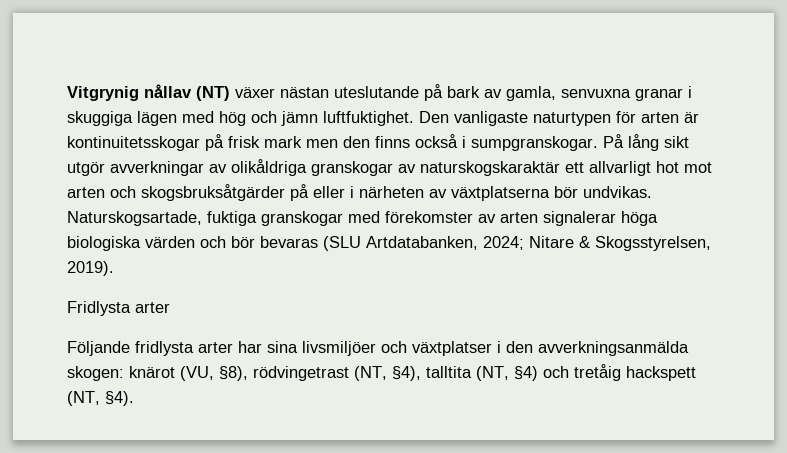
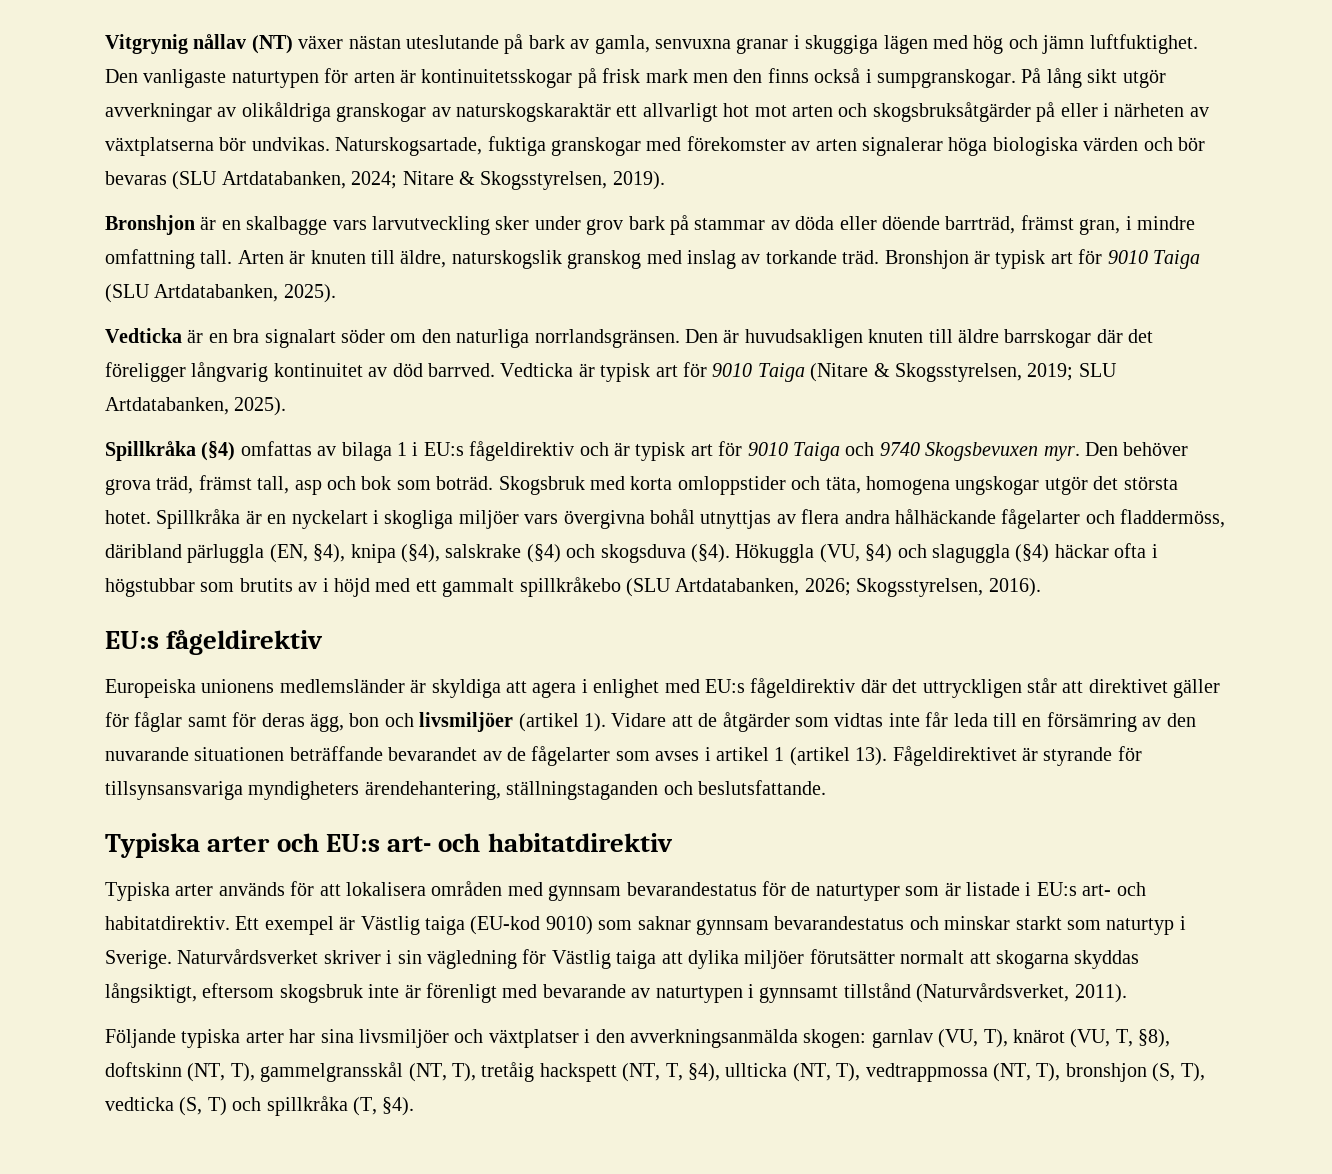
- Fridlysta arter
+ Bronshjon är en skalbagge vars larvutveckling sker under grov bark på stammar av döda eller döende barrträd, främst gran, i mindre omfattning tall. Arten är knuten till äldre, naturskogslik granskog med inslag av torkande träd. Bronshjon är typisk art för 9010 Taiga (SLU Artdatabanken, 2025).
+ Vedticka är en bra signalart söder om den naturliga norrlandsgränsen. Den är huvudsakligen knuten till äldre barrskogar där det föreligger långvarig kontinuitet av död barrved. Vedticka är typisk art för 9010 Taiga (Nitare & Skogsstyrelsen, 2019; SLU Artdatabanken, 2025).
+ Spillkråka (§4) omfattas av bilaga 1 i EU:s fågeldirektiv och är typisk art för 9010 Taiga och 9740 Skogsbevuxen myr. Den behöver grova träd, främst tall, asp och bok som boträd. Skogsbruk med korta omloppstider och täta, homogena ungskogar utgör det största hotet. Spillkråka är en nyckelart i skogliga miljöer vars övergivna bohål utnyttjas av flera andra hålhäckande fågelarter och fladdermöss, däribland pärluggla (EN, §4), knipa (§4), salskrake (§4) och skogsduva (§4). Hökuggla (VU, §4) och slaguggla (§4) häckar ofta i högstubbar som brutits av i höjd med ett gammalt spillkråkebo (SLU Artdatabanken, 2026; Skogsstyrelsen, 2016).
+ EU:s fågeldirektiv
+ Europeiska unionens medlemsländer är skyldiga att agera i enlighet med EU:s fågeldirektiv där det uttryckligen står att direktivet gäller för fåglar samt för deras ägg, bon och livsmiljöer (artikel 1). Vidare att de åtgärder som vidtas inte får leda till en försämring av den nuvarande situationen beträffande bevarandet av de fågelarter som avses i artikel 1 (artikel 13). Fågeldirektivet är styrande för tillsynsansvariga myndigheters ärendehantering, ställningstaganden och beslutsfattande.
+ Typiska arter och EU:s art- och habitatdirektiv
+ Typiska arter används för att lokalisera områden med gynnsam bevarandestatus för de naturtyper som är listade i EU:s art- och habitatdirektiv. Ett exempel är Västlig taiga (EU-kod 9010) som saknar gynnsam bevarandestatus och minskar starkt som naturtyp i Sverige. Naturvårdsverket skriver i sin vägledning för Västlig taiga att dylika miljöer förutsätter normalt att skogarna skyddas långsiktigt, eftersom skogsbruk inte är förenligt med bevarande av naturtypen i gynnsamt tillstånd (Naturvårdsverket, 2011).
- Följande fridlysta arter har sina livsmiljöer och växtplatser i den avverkningsanmälda skogen: knärot (VU, §8), rödvingetrast (NT, §4), talltita (NT, §4) och tretåig hackspett (NT, §4).
+ Följande typiska arter har sina livsmiljöer och växtplatser i den avverkningsanmälda skogen: garnlav (VU, T), knärot (VU, T, §8), doftskinn (NT, T), gammelgransskål (NT, T), tretåig hackspett (NT, T, §4), ullticka (NT, T), vedtrappmossa (NT, T), bronshjon (S, T), vedticka (S, T) och spillkråka (T, §4).

